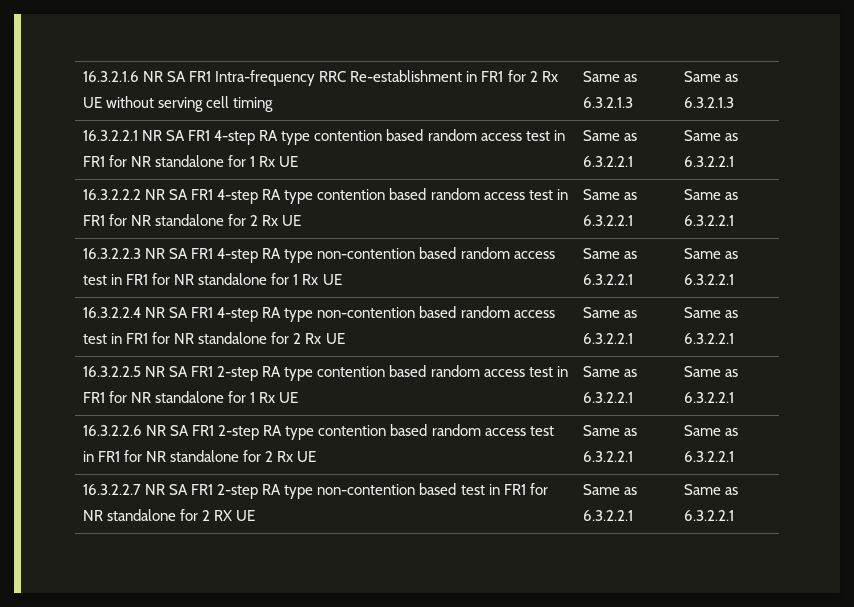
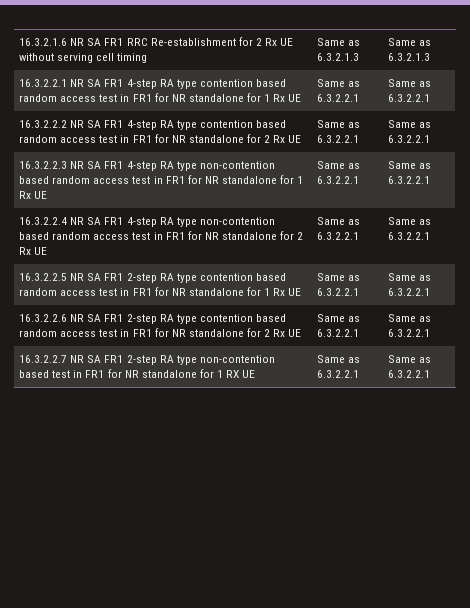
- 16.3.2.1.6 NR SA FR1 Intra-frequency RRC Re-establishment in FR1 for 2 Rx UE without serving cell timing | Same as 6.3.2.1.3 | Same as 6.3.2.1.3
+ 16.3.2.1.6 NR SA FR1 RRC Re-establishment for 2 Rx UE without serving cell timing | Same as 6.3.2.1.3 | Same as 6.3.2.1.3
- 16.3.2.2.7 NR SA FR1 2-step RA type non-contention based test in FR1 for NR standalone for 2 RX UE | Same as 6.3.2.2.1 | Same as 6.3.2.2.1
+ 16.3.2.2.7 NR SA FR1 2-step RA type non-contention based test in FR1 for NR standalone for 1 RX UE | Same as 6.3.2.2.1 | Same as 6.3.2.2.1

